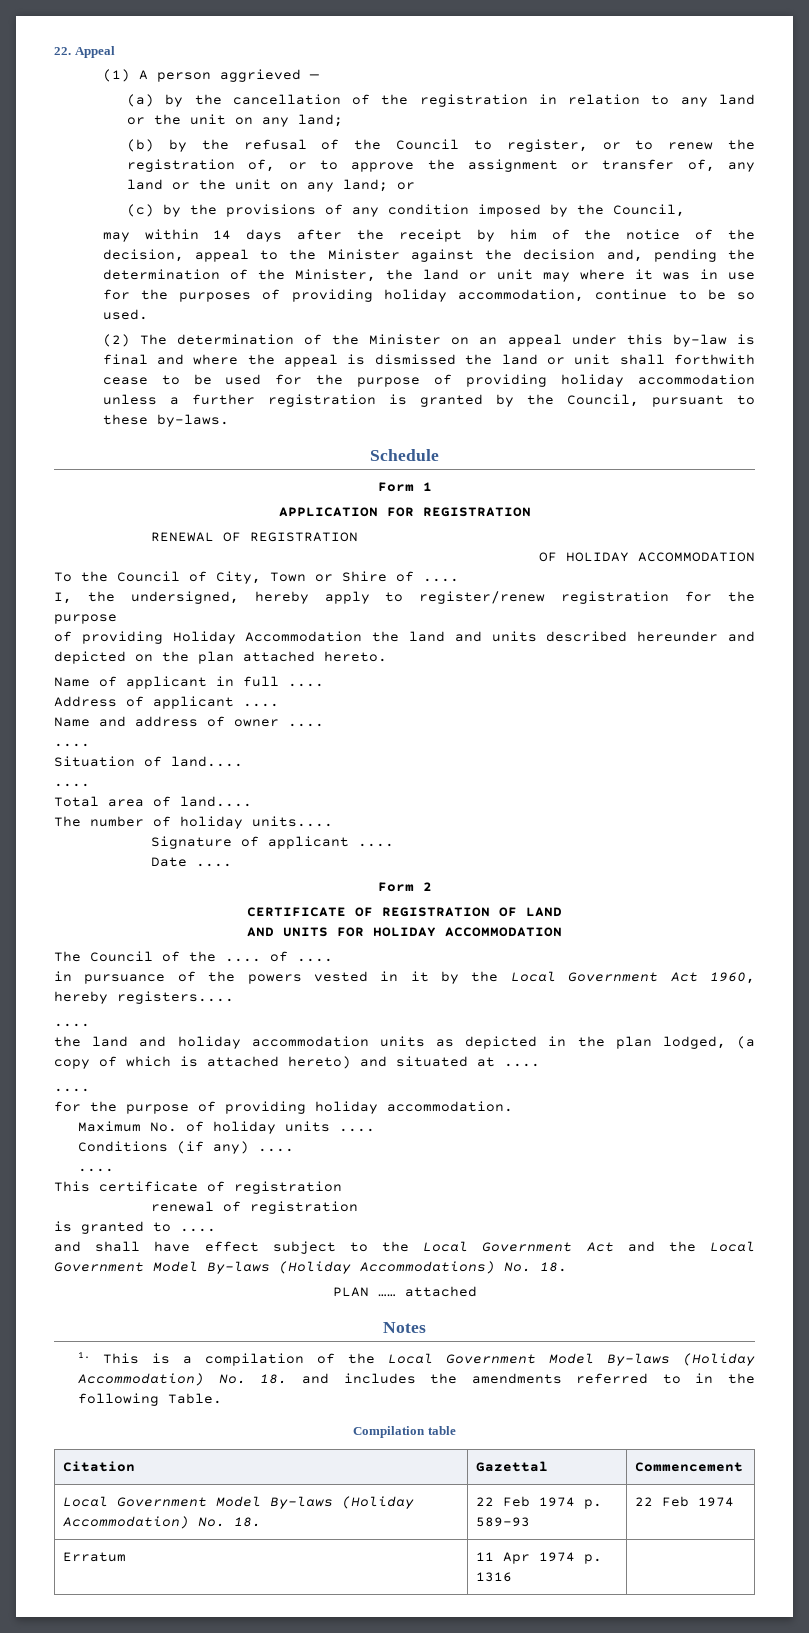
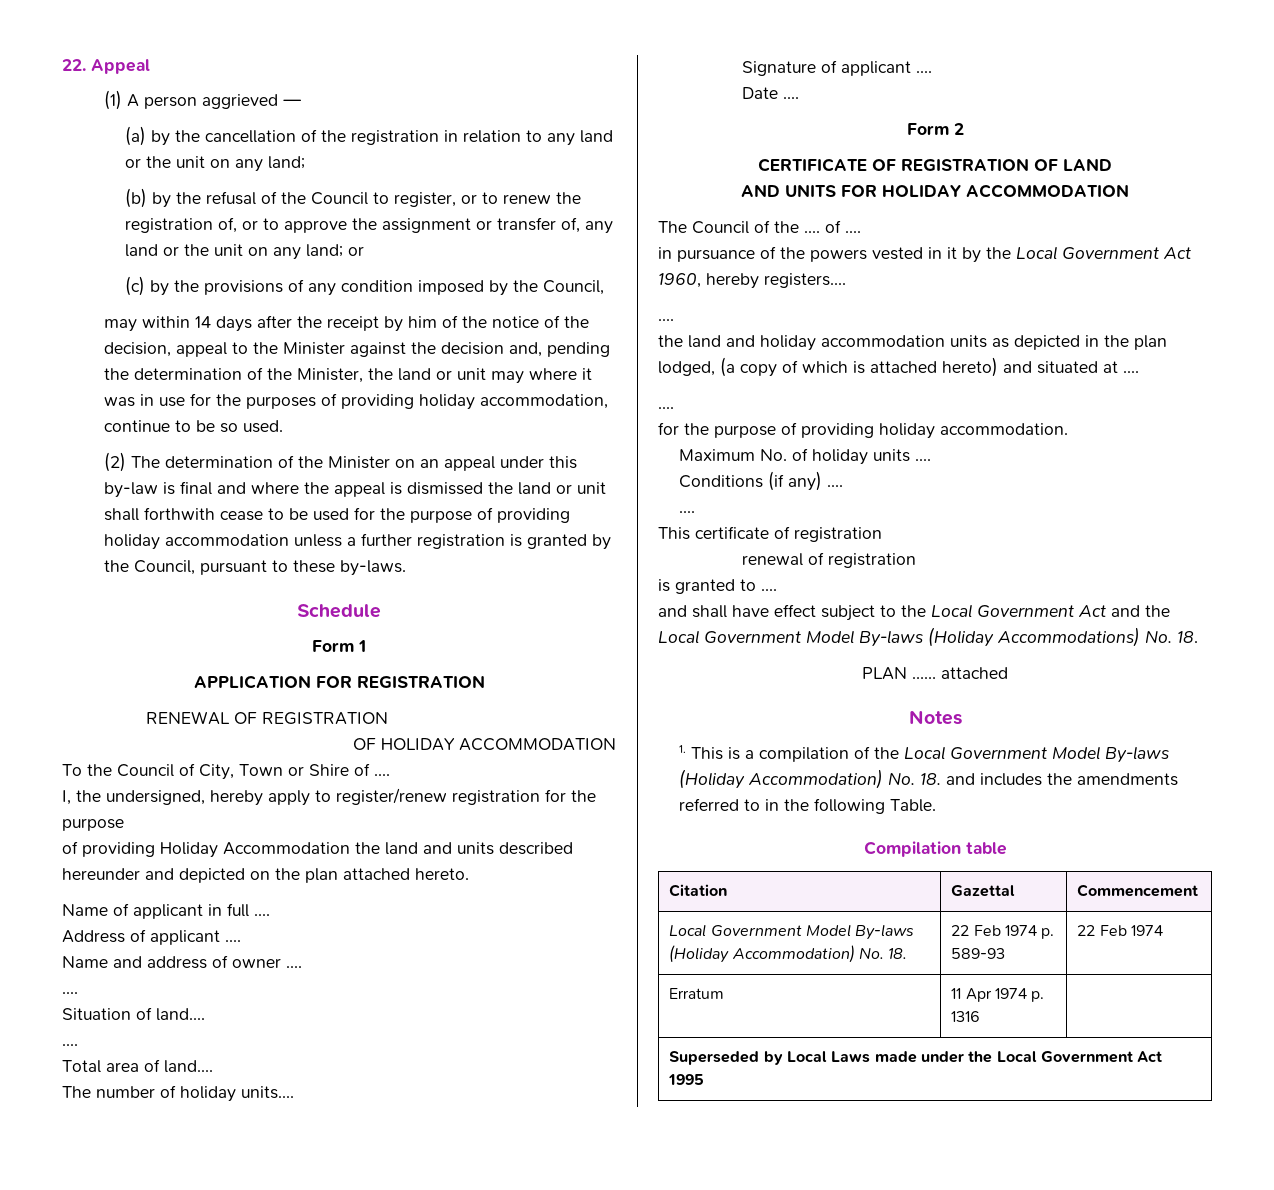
+ Superseded by Local Laws made under the Local Government Act 1995

